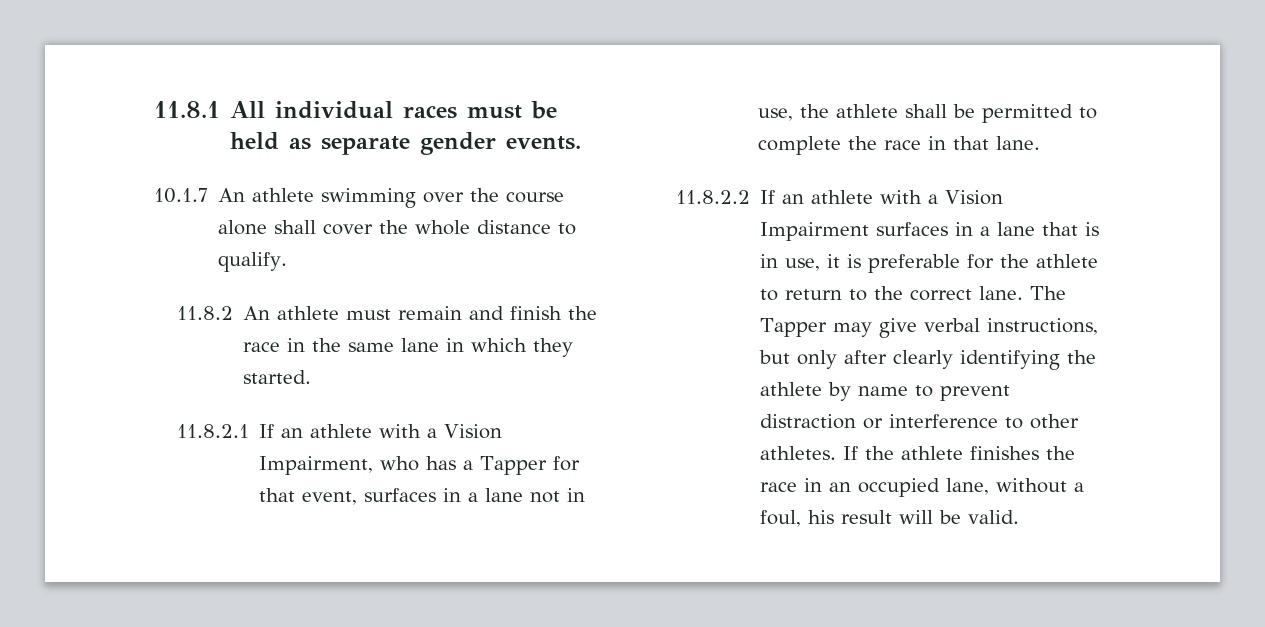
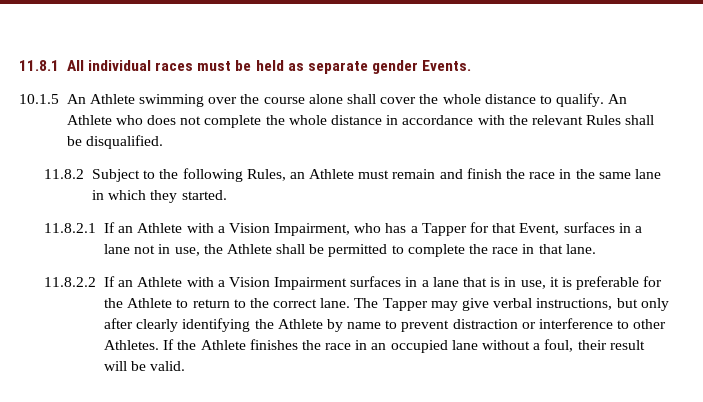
- 11.8.1 All individual races must be held as separate gender events.
- 10.1.7 An athlete swimming over the course alone shall cover the whole distance to qualify.
- 11.8.2 An athlete must remain and finish the race in the same lane in which they started.
+ 11.8.1 All individual races must be held as separate gender Events.
+ 10.1.5 An Athlete swimming over the course alone shall cover the whole distance to qualify. An Athlete who does not complete the whole distance in accordance with the relevant Rules shall be disqualified.
+ 11.8.2 Subject to the following Rules, an Athlete must remain and finish the race in the same lane in which they started.
- 11.8.2.1 If an athlete with a Vision Impairment, who has a Tapper for that event, surfaces in a lane not in use, the athlete shall be permitted to complete the race in that lane.
+ 11.8.2.1 If an Athlete with a Vision Impairment, who has a Tapper for that Event, surfaces in a lane not in use, the Athlete shall be permitted to complete the race in that lane.
- 11.8.2.2 If an athlete with a Vision Impairment surfaces in a lane that is in use, it is preferable for the athlete to return to the correct lane.
+ 11.8.2.2 If an Athlete with a Vision Impairment surfaces in a lane that is in use, it is preferable for the Athlete to return to the correct lane.
- The Tapper may give verbal instructions, but only after clearly identifying the athlete by name to prevent distraction or interference to other athletes.
+ The Tapper may give verbal instructions, but only after clearly identifying the Athlete by name to prevent distraction or interference to other Athletes.
- If the athlete finishes the race in an occupied lane, without a foul, his result will be valid.
+ If the Athlete finishes the race in an occupied lane without a foul, their result will be valid.

